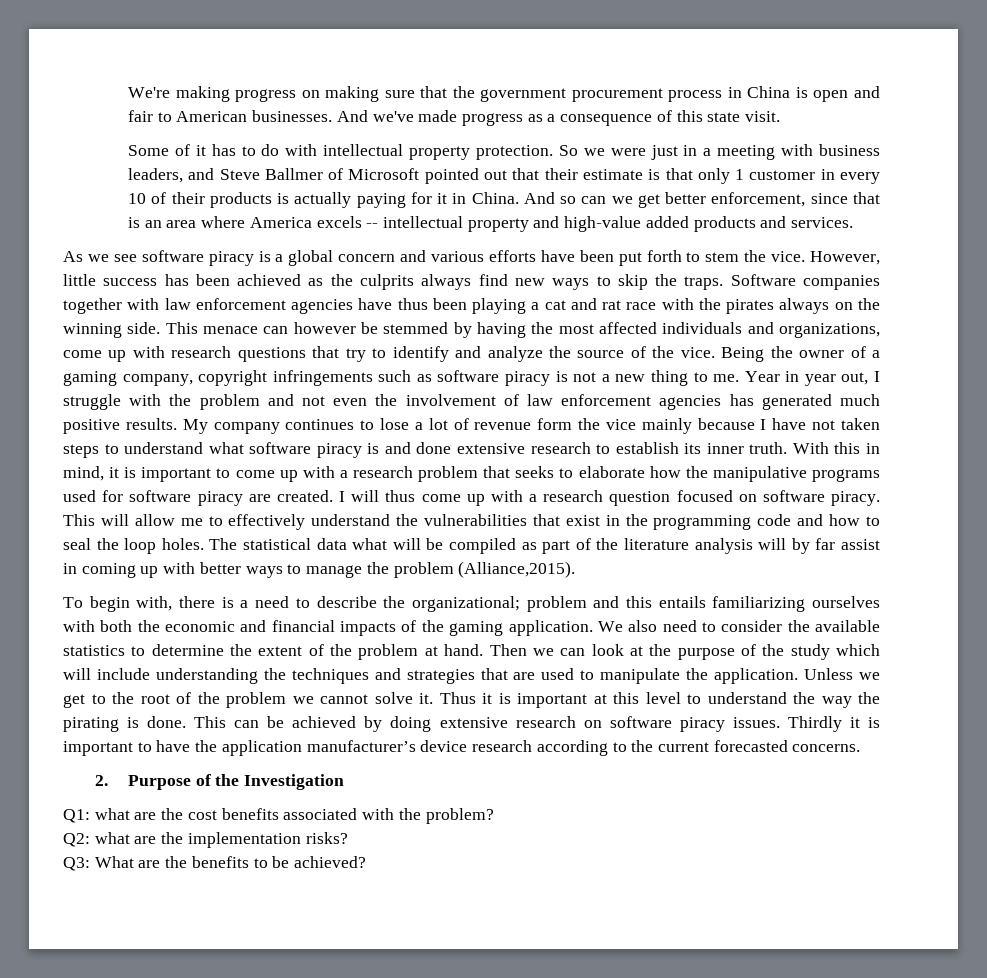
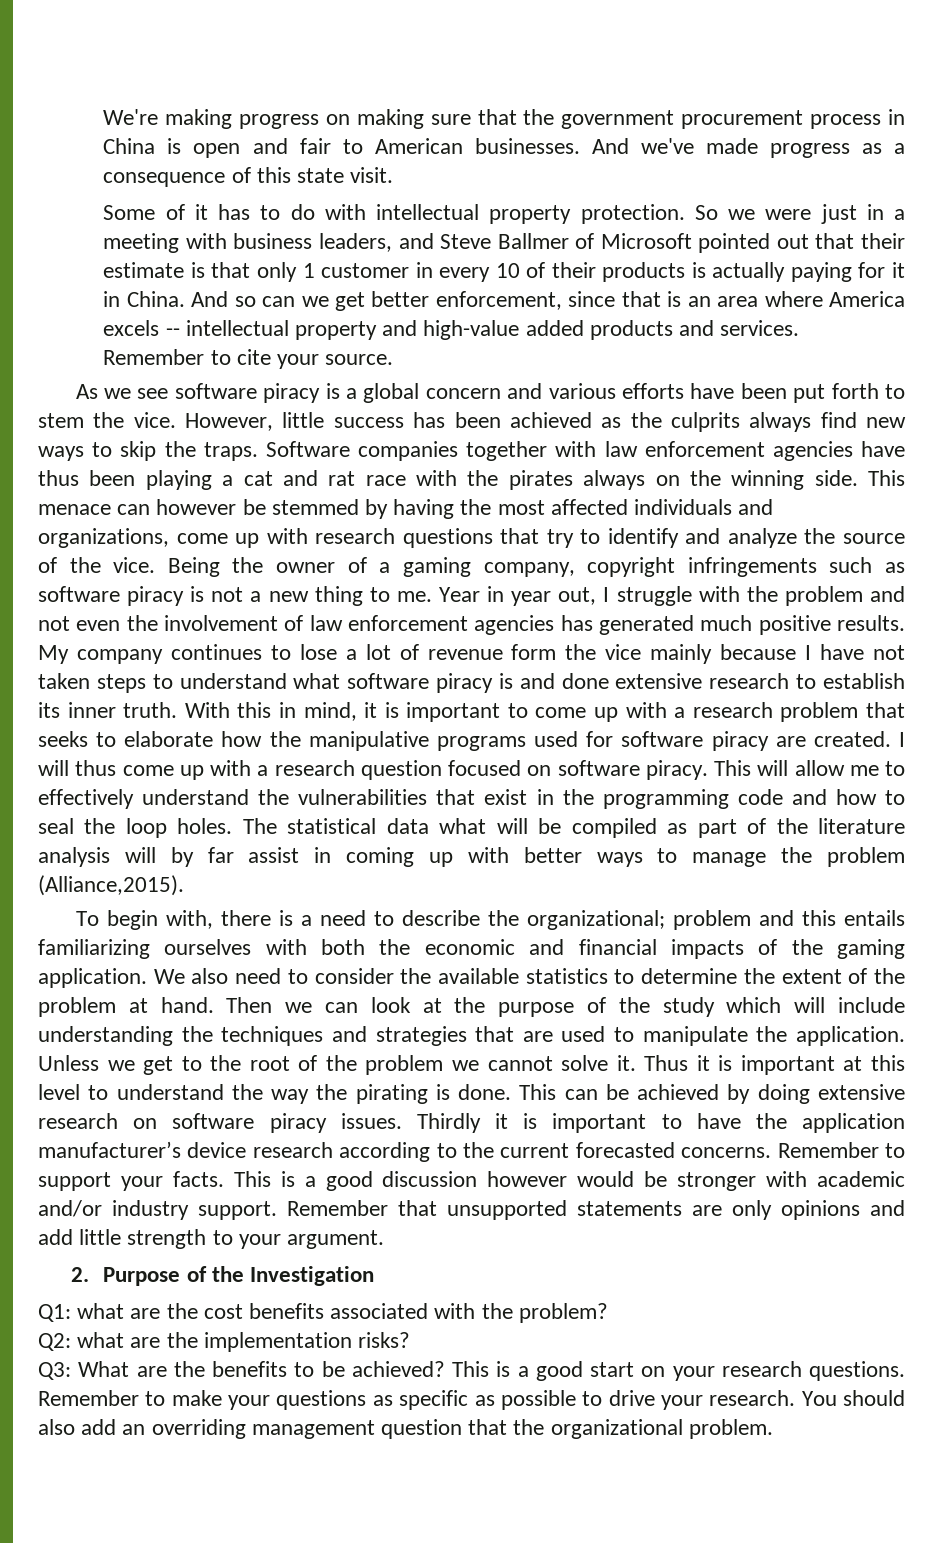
+ Remember to cite your source.
+ Remember to support your facts. This is a good discussion however would be stronger with academic and/or industry support. Remember that unsupported statements are only opinions and add little strength to your argument.
+ This is a good start on your research questions. Remember to make your questions as specific as possible to drive your research. You should also add an overriding management question that the organizational problem.

